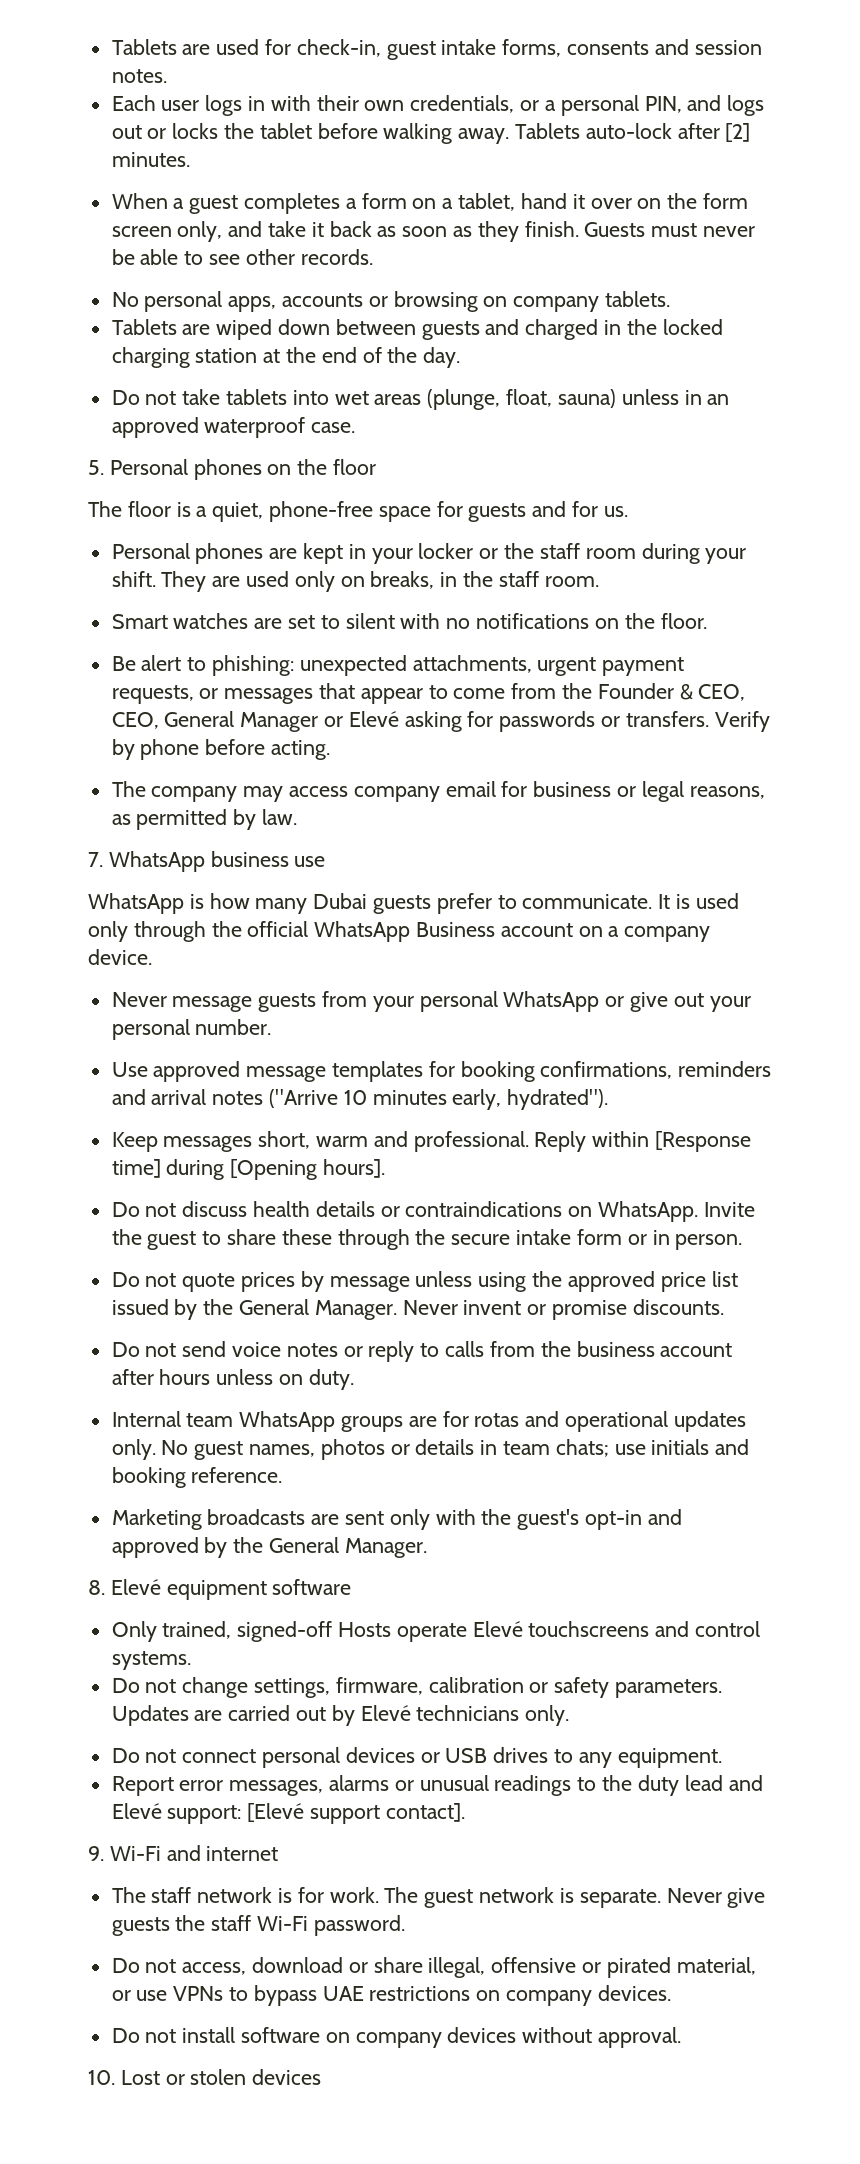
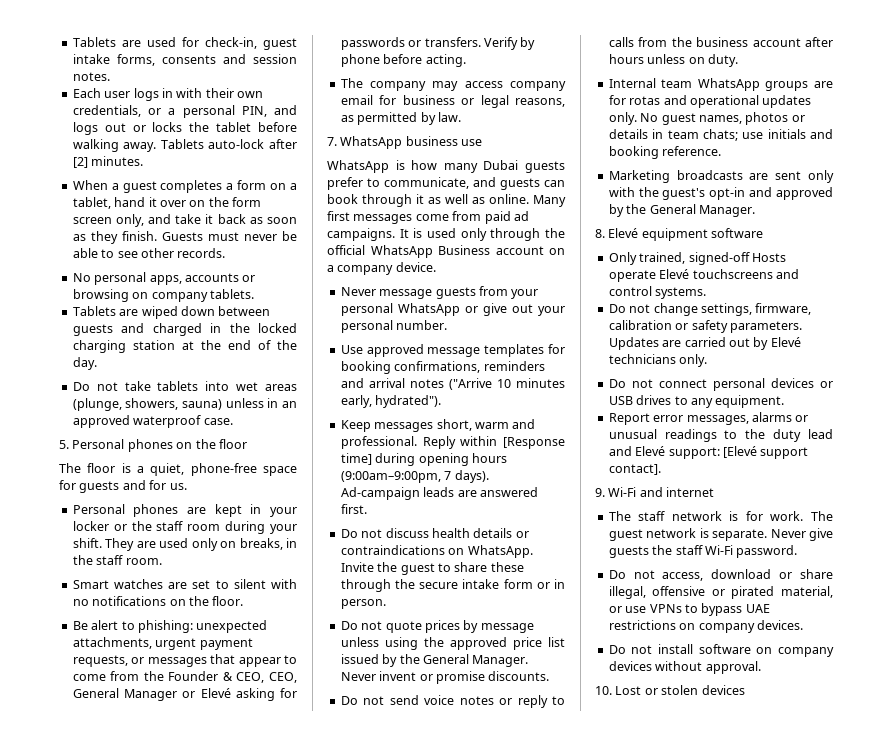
- Do not take tablets into wet areas (plunge, float, sauna) unless in an approved waterproof case.
+ Do not take tablets into wet areas (plunge, showers, sauna) unless in an approved waterproof case.
- WhatsApp is how many Dubai guests prefer to communicate.
+ WhatsApp is how many Dubai guests prefer to communicate, and guests can book through it as well as online. Many first messages come from paid ad campaigns.
- Reply within [Response time] during [Opening hours].
+ Reply within [Response time] during opening hours (9:00am–9:00pm, 7 days). Ad-campaign leads are answered first.

